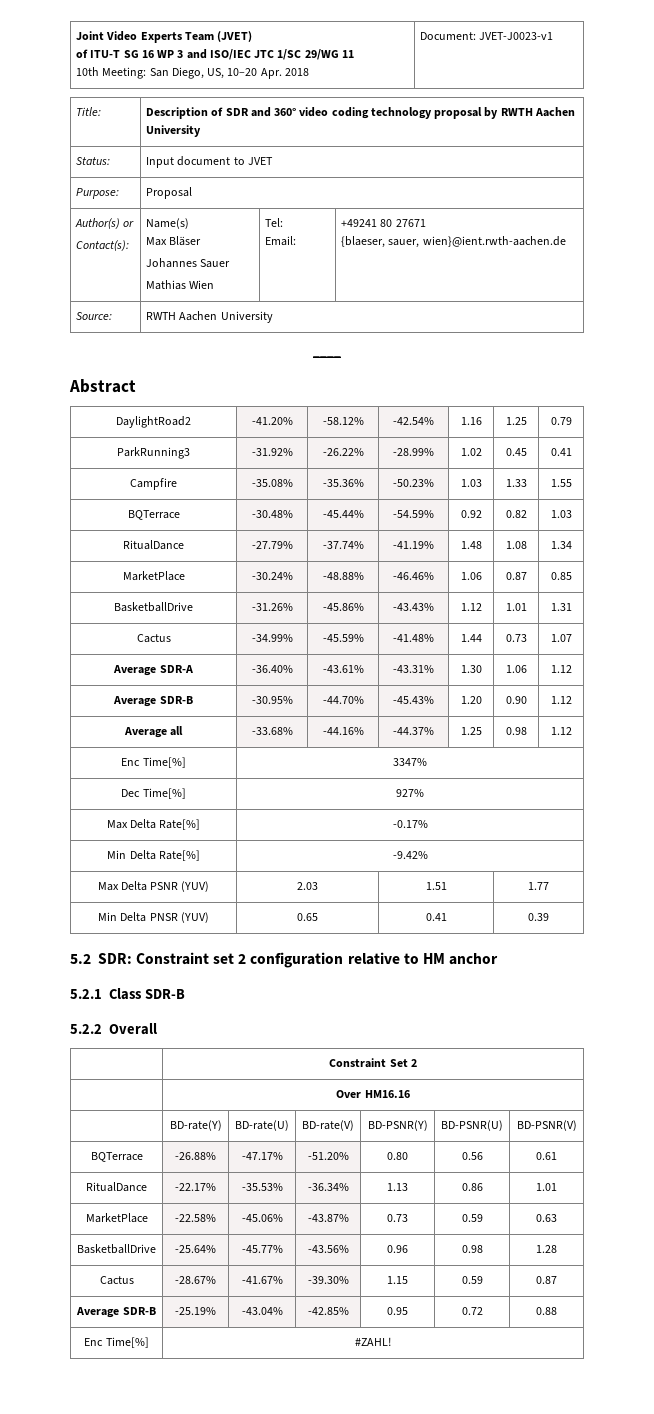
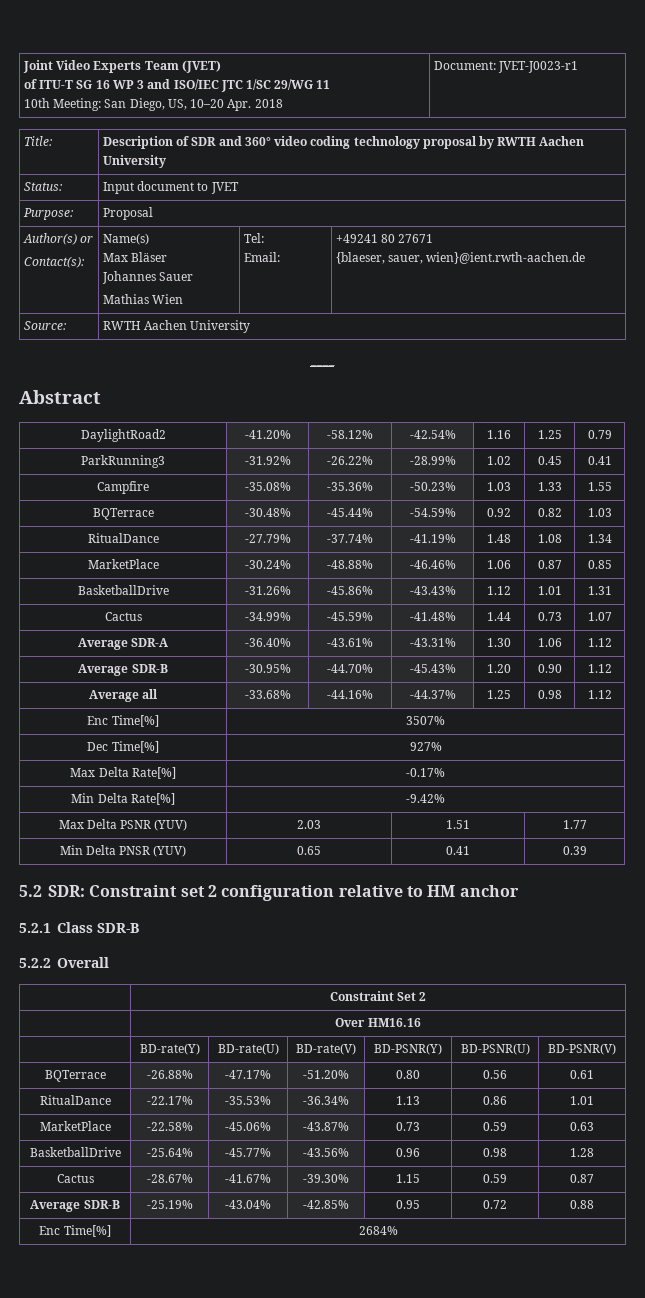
  Joint Video Experts Team (JVET)
  of ITU-T SG 16 WP 3 and ISO/IEC JTC 1/SC 29/WG 11
- 10th Meeting: San Diego, US, 10–20 Apr. 2018 | Document: JVET-J0023-v1
+ 10th Meeting: San Diego, US, 10–20 Apr. 2018 | Document: JVET-J0023-r1
- Enc Time[%] | 3347%
+ Enc Time[%] | 3507%
- Enc Time[%] | #ZAHL!
+ Enc Time[%] | 2684%

